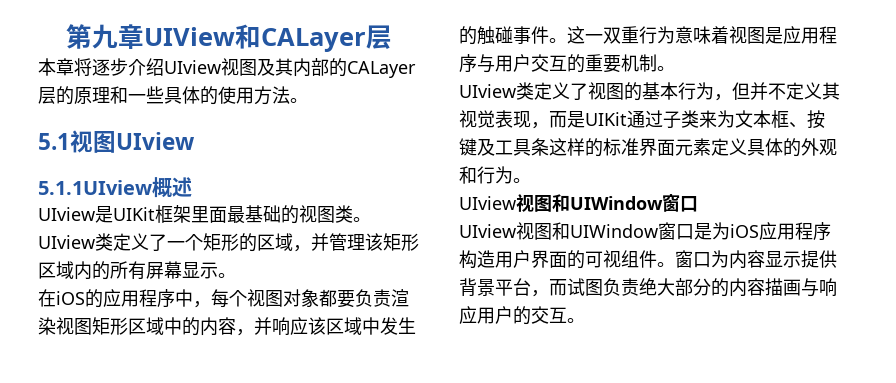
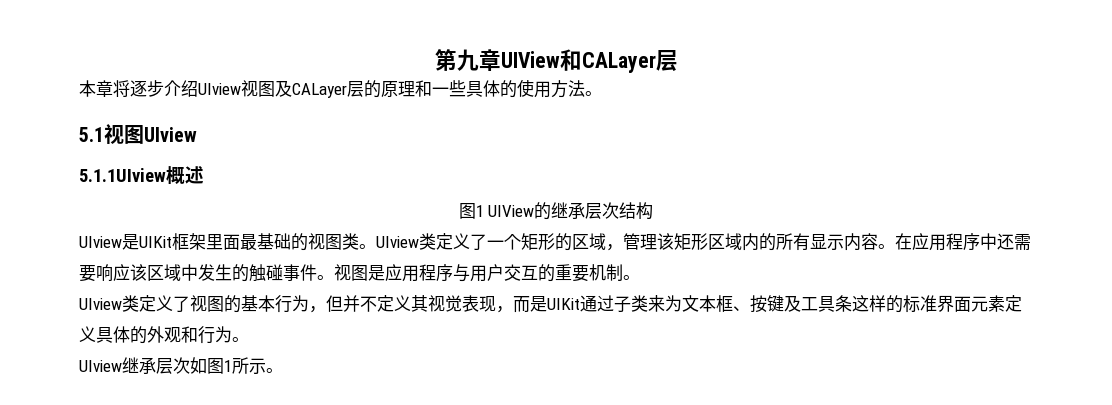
- 本章将逐步介绍UIview视图及其内部的CALayer层的原理和一些具体的使用方法。
+ 本章将逐步介绍UIview视图及CALayer层的原理和一些具体的使用方法。
+ 图1 UIView的继承层次结构
- UIview类定义了一个矩形的区域，并管理该矩形区域内的所有屏幕显示。
- 在iOS的应用程序中，每个视图对象都要负责渲染视图矩形区域中的内容，并响应该区域中发生的触碰事件。
+ UIview类定义了一个矩形的区域，管理该矩形区域内的所有显示内容。在应用程序中还需要响应该区域中发生的触碰事件。
- 这一双重行为意味着视图是应用程序与用户交互的重要机制。
+ 视图是应用程序与用户交互的重要机制。
  UIview类定义了视图的基本行为，但并不定义其视觉表现，而是UIKit通过子类来为文本框、按键及工具条这样的标准界面元素定义具体的外观和行为。
- UIview视图和UIWindow窗口
- UIview视图和UIWindow窗口是为iOS应用程序构造用户界面的可视组件。窗口为内容显示提供背景平台，而试图负责绝大部分的内容描画与响应用户的交互。
+ UIview继承层次如图1所示。

